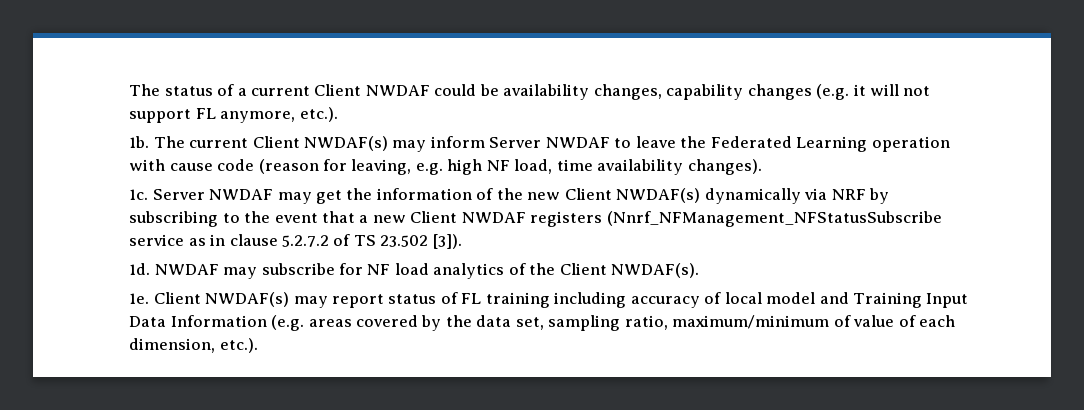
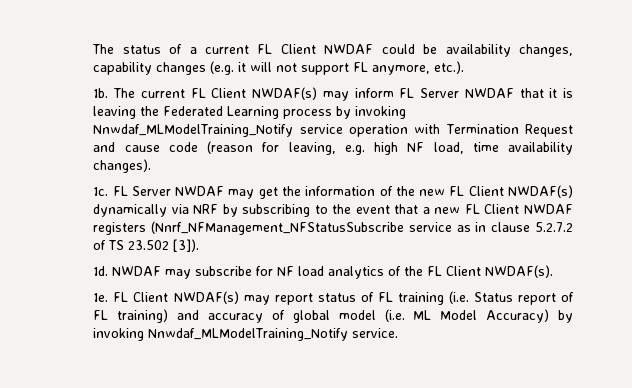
- The status of a current Client NWDAF could be availability changes, capability changes (e.g. it will not support FL anymore, etc.).
+ The status of a current FL Client NWDAF could be availability changes, capability changes (e.g. it will not support FL anymore, etc.).
- The current Client NWDAF(s) may inform Server NWDAF to leave the Federated Learning operation with cause code (reason for leaving, e.g. high NF load, time availability changes).
+ The current FL Client NWDAF(s) may inform FL Server NWDAF that it is leaving the Federated Learning process by invoking Nnwdaf_MLModelTraining_Notify service operation with Termination Request and cause code (reason for leaving, e.g. high NF load, time availability changes).
- Server NWDAF may get the information of the new Client NWDAF(s) dynamically via NRF by subscribing to the event that a new Client NWDAF registers (Nnrf_NFManagement_NFStatusSubscribe service as in clause 5.2.7.2 of TS 23.502 [3]).
+ FL Server NWDAF may get the information of the new FL Client NWDAF(s) dynamically via NRF by subscribing to the event that a new FL Client NWDAF registers (Nnrf_NFManagement_NFStatusSubscribe service as in clause 5.2.7.2 of TS 23.502 [3]).
- NWDAF may subscribe for NF load analytics of the Client NWDAF(s).
+ NWDAF may subscribe for NF load analytics of the FL Client NWDAF(s).
- Client NWDAF(s) may report status of FL training including accuracy of local model and Training Input Data Information (e.g. areas covered by the data set, sampling ratio, maximum/minimum of value of each dimension, etc.).
+ FL Client NWDAF(s) may report status of FL training (i.e. Status report of FL training) and accuracy of global model (i.e. ML Model Accuracy) by invoking Nnwdaf_MLModelTraining_Notify service.

